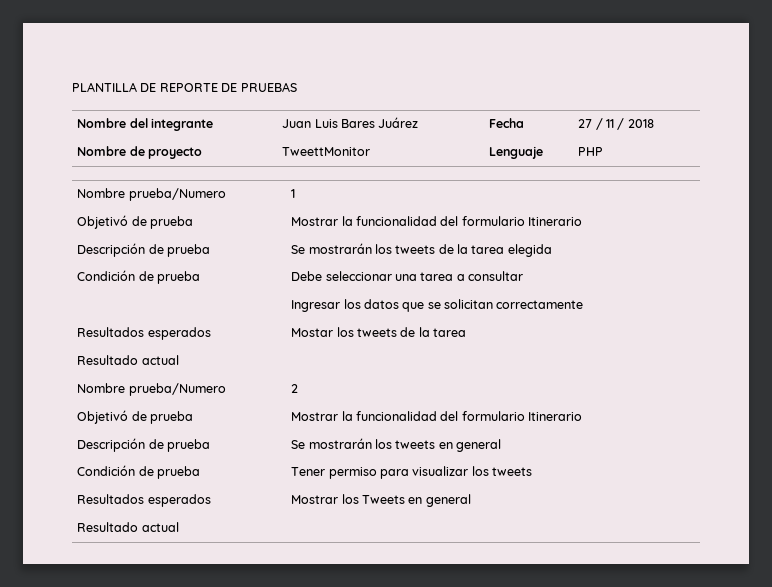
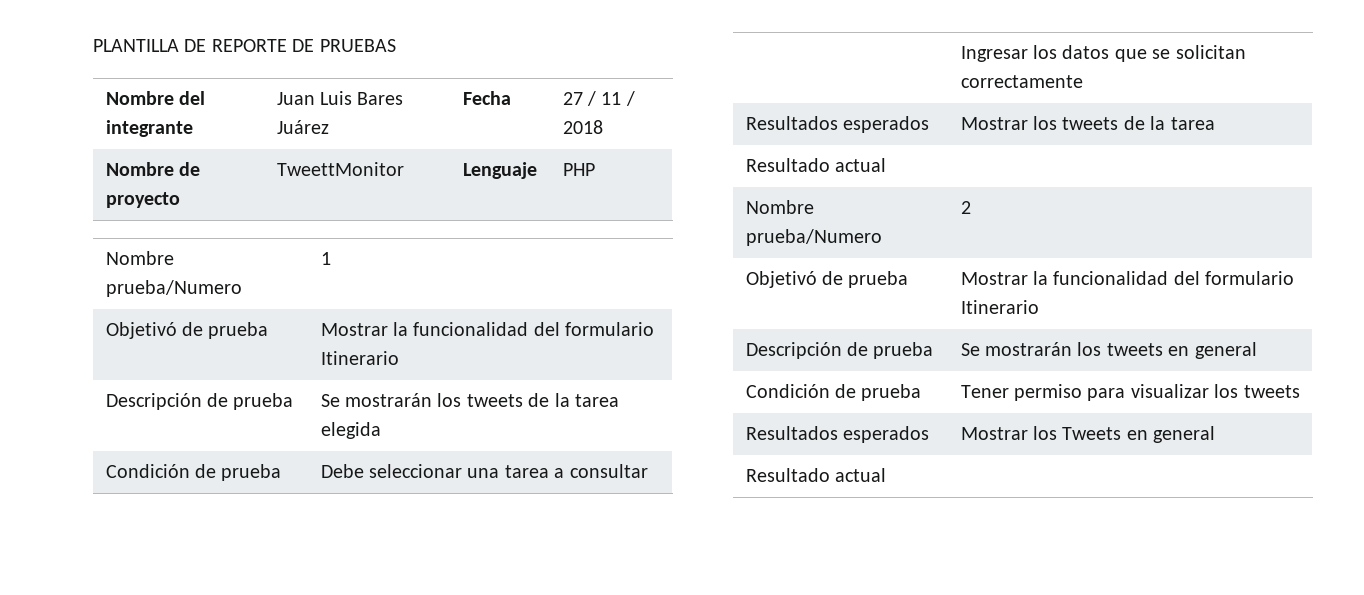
- Resultados esperados | Mostar los tweets de la tarea
+ Resultados esperados | Mostrar los tweets de la tarea

